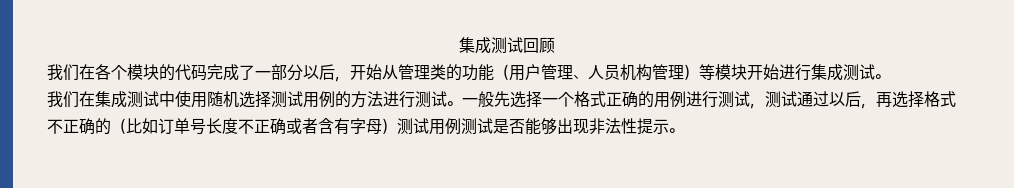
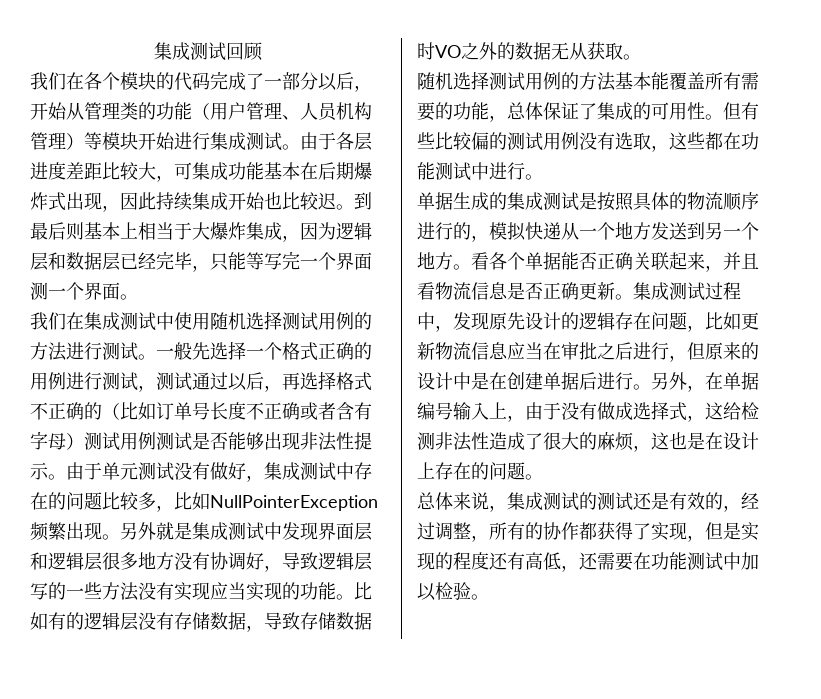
+ 由于各层进度差距比较大，可集成功能基本在后期爆炸式出现，因此持续集成开始也比较迟。到最后则基本上相当于大爆炸集成，因为逻辑层和数据层已经完毕，只能等写完一个界面测一个界面。
+ 由于单元测试没有做好，集成测试中存在的问题比较多，比如NullPointerException频繁出现。另外就是集成测试中发现界面层和逻辑层很多地方没有协调好，导致逻辑层写的一些方法没有实现应当实现的功能。比如有的逻辑层没有存储数据，导致存储数据时VO之外的数据无从获取。
+ 随机选择测试用例的方法基本能覆盖所有需要的功能，总体保证了集成的可用性。但有些比较偏的测试用例没有选取，这些都在功能测试中进行。
+ 单据生成的集成测试是按照具体的物流顺序进行的，模拟快递从一个地方发送到另一个地方。看各个单据能否正确关联起来，并且看物流信息是否正确更新。集成测试过程中，发现原先设计的逻辑存在问题，比如更新物流信息应当在审批之后进行，但原来的设计中是在创建单据后进行。另外，在单据编号输入上，由于没有做成选择式，这给检测非法性造成了很大的麻烦，这也是在设计上存在的问题。
+ 总体来说，集成测试的测试还是有效的，经过调整，所有的协作都获得了实现，但是实现的程度还有高低，还需要在功能测试中加以检验。

